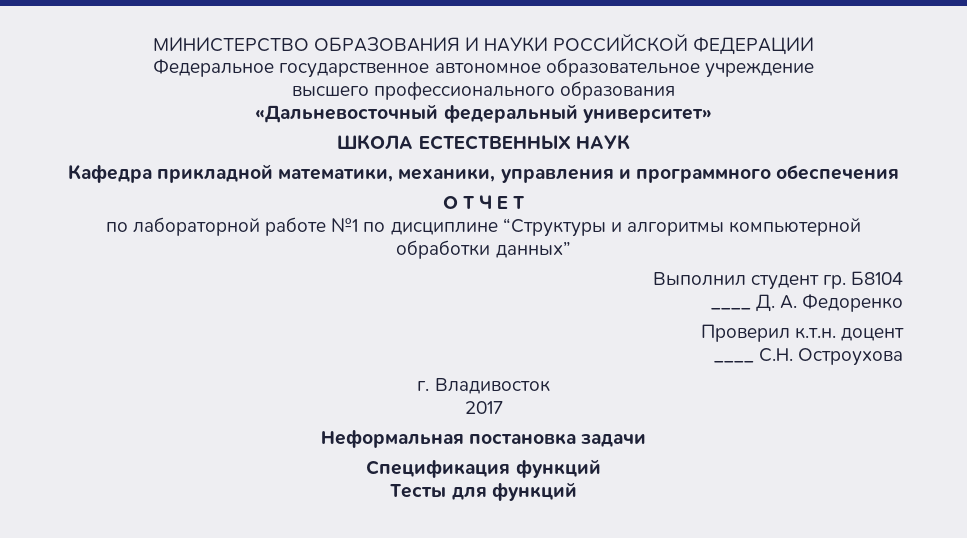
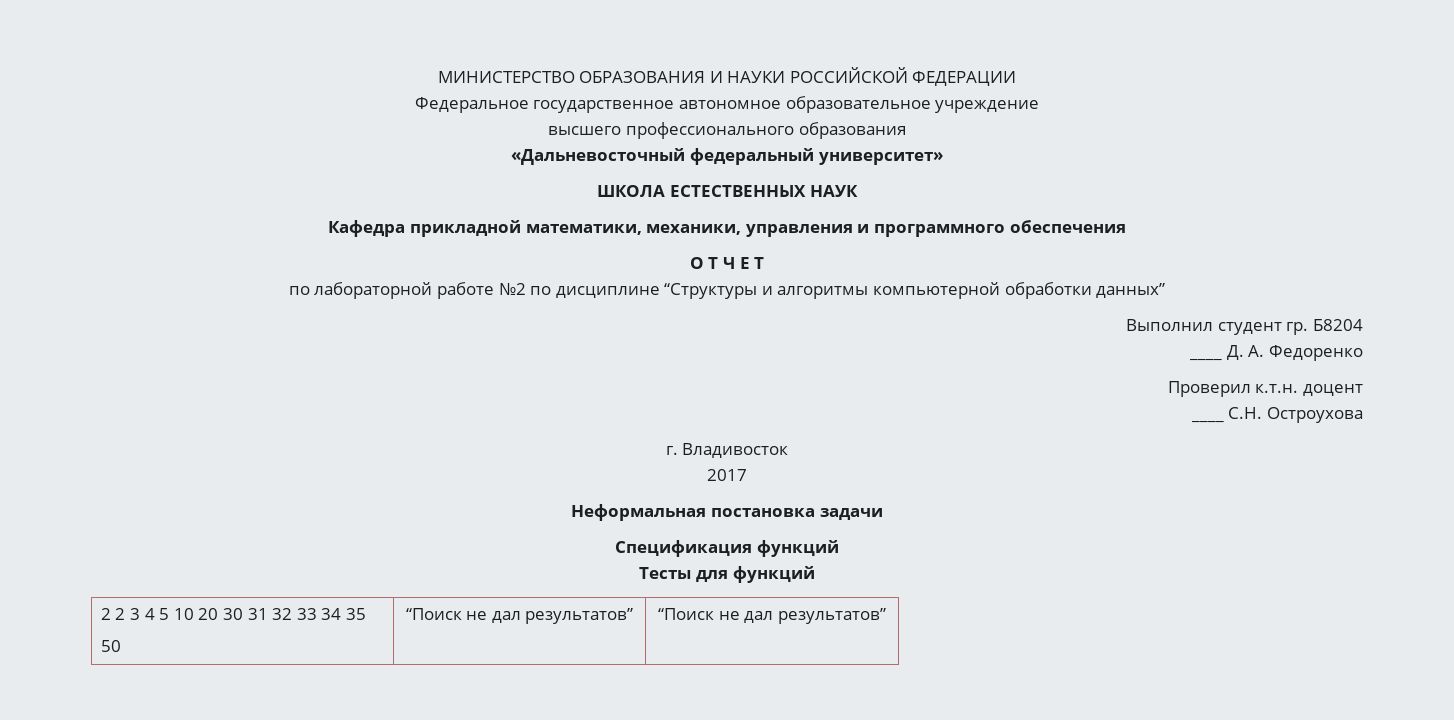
- по лабораторной работе №1 по дисциплине “Структуры и алгоритмы компьютерной обработки данных”
+ по лабораторной работе №2 по дисциплине “Структуры и алгоритмы компьютерной обработки данных”
- Б8104
+ Б8204
+ 2 2 3 4 5 10 20 30 31 32 33 34 35
+ 50 | “Поиск не дал результатов” | “Поиск не дал результатов”

